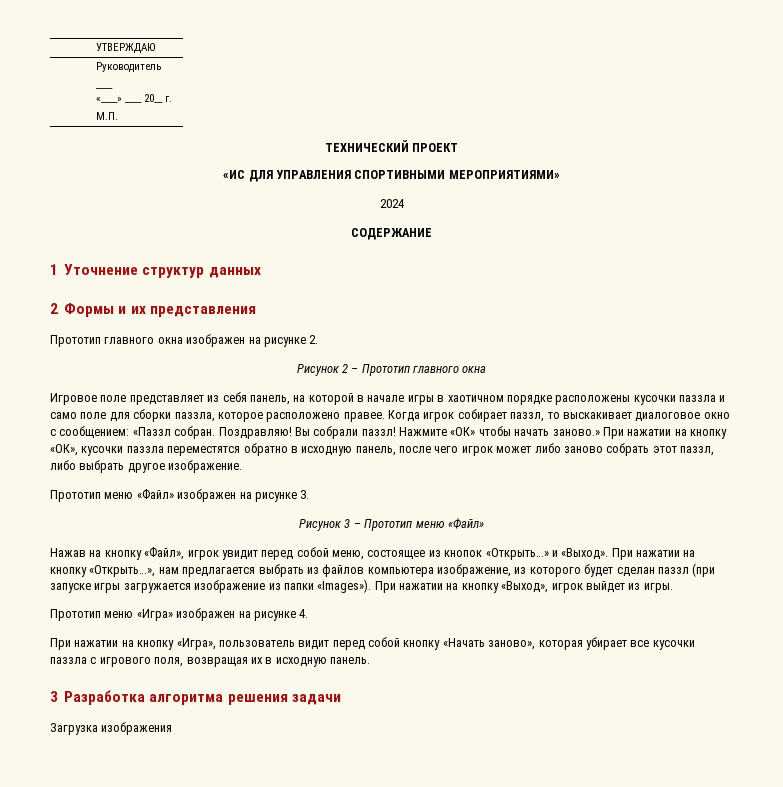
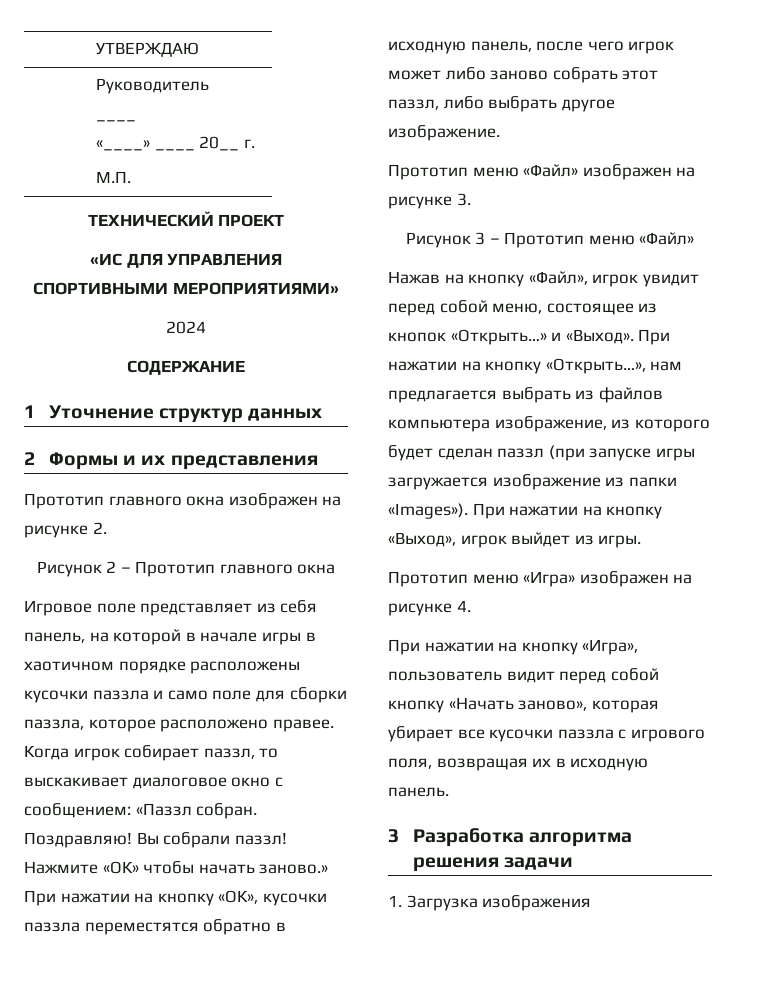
- Загрузка изображения
+ 1. Загрузка изображения

